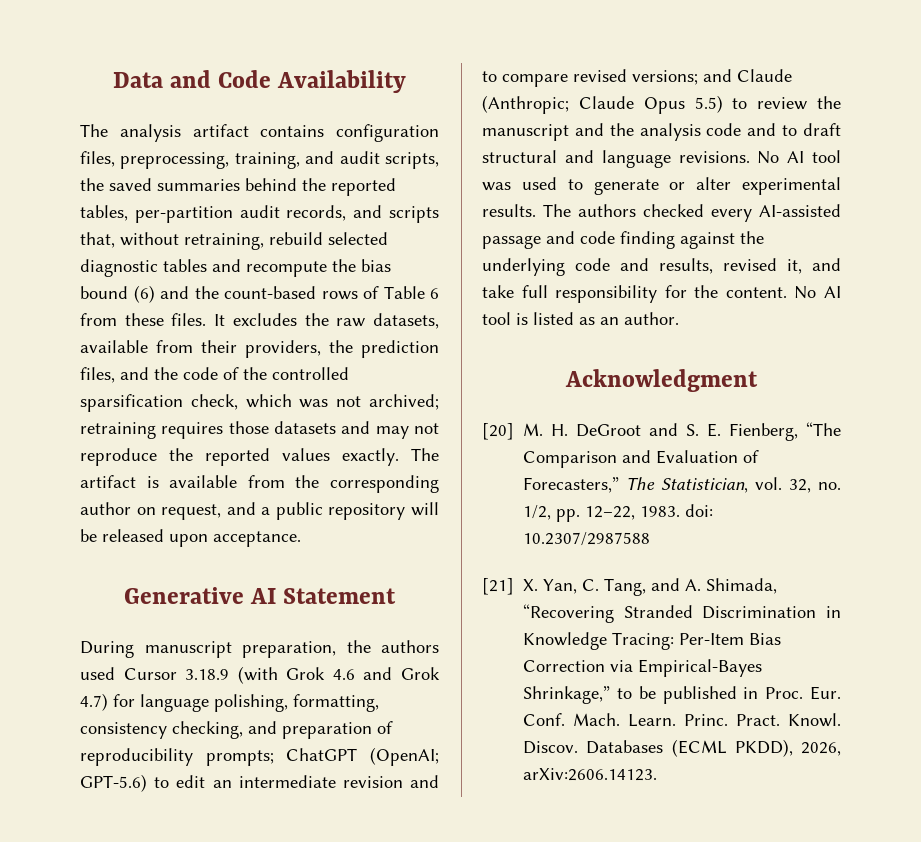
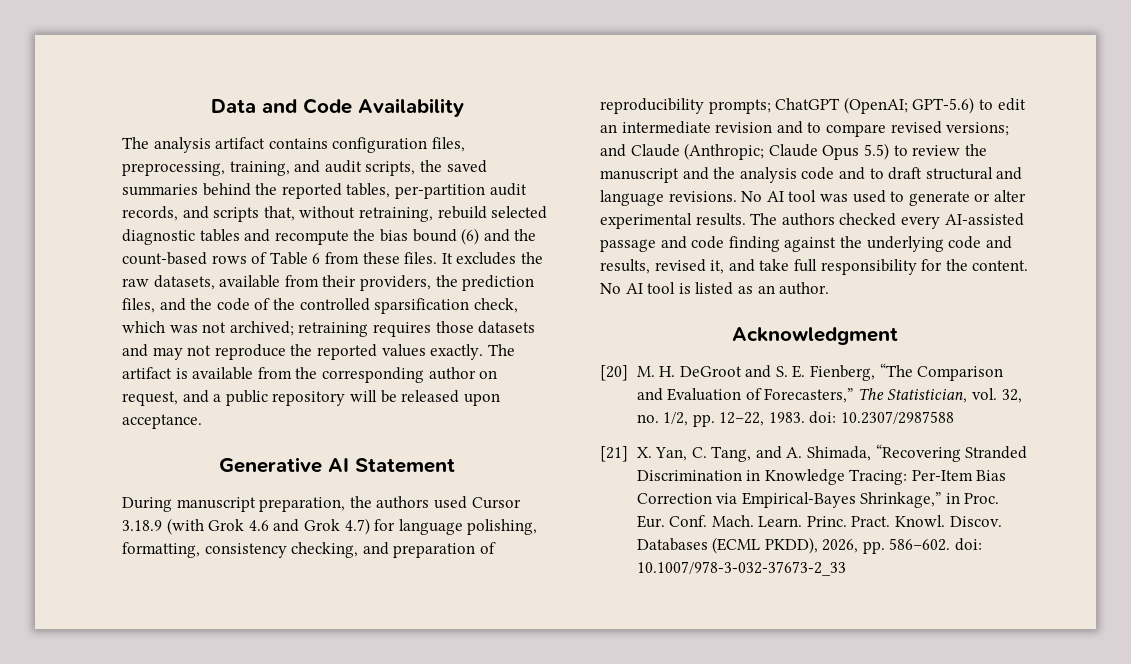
- [21] X. Yan, C. Tang, and A. Shimada, “Recovering Stranded Discrimination in Knowledge Tracing: Per-Item Bias Correction via Empirical-Bayes Shrinkage,” to be published in Proc.
+ [21] X. Yan, C. Tang, and A. Shimada, “Recovering Stranded Discrimination in Knowledge Tracing: Per-Item Bias Correction via Empirical-Bayes Shrinkage,” in Proc.
- Databases (ECML PKDD), 2026, arXiv:2606.14123.
+ Databases (ECML PKDD), 2026, pp. 586–602. doi: 10.1007/978-3-032-37673-2_33

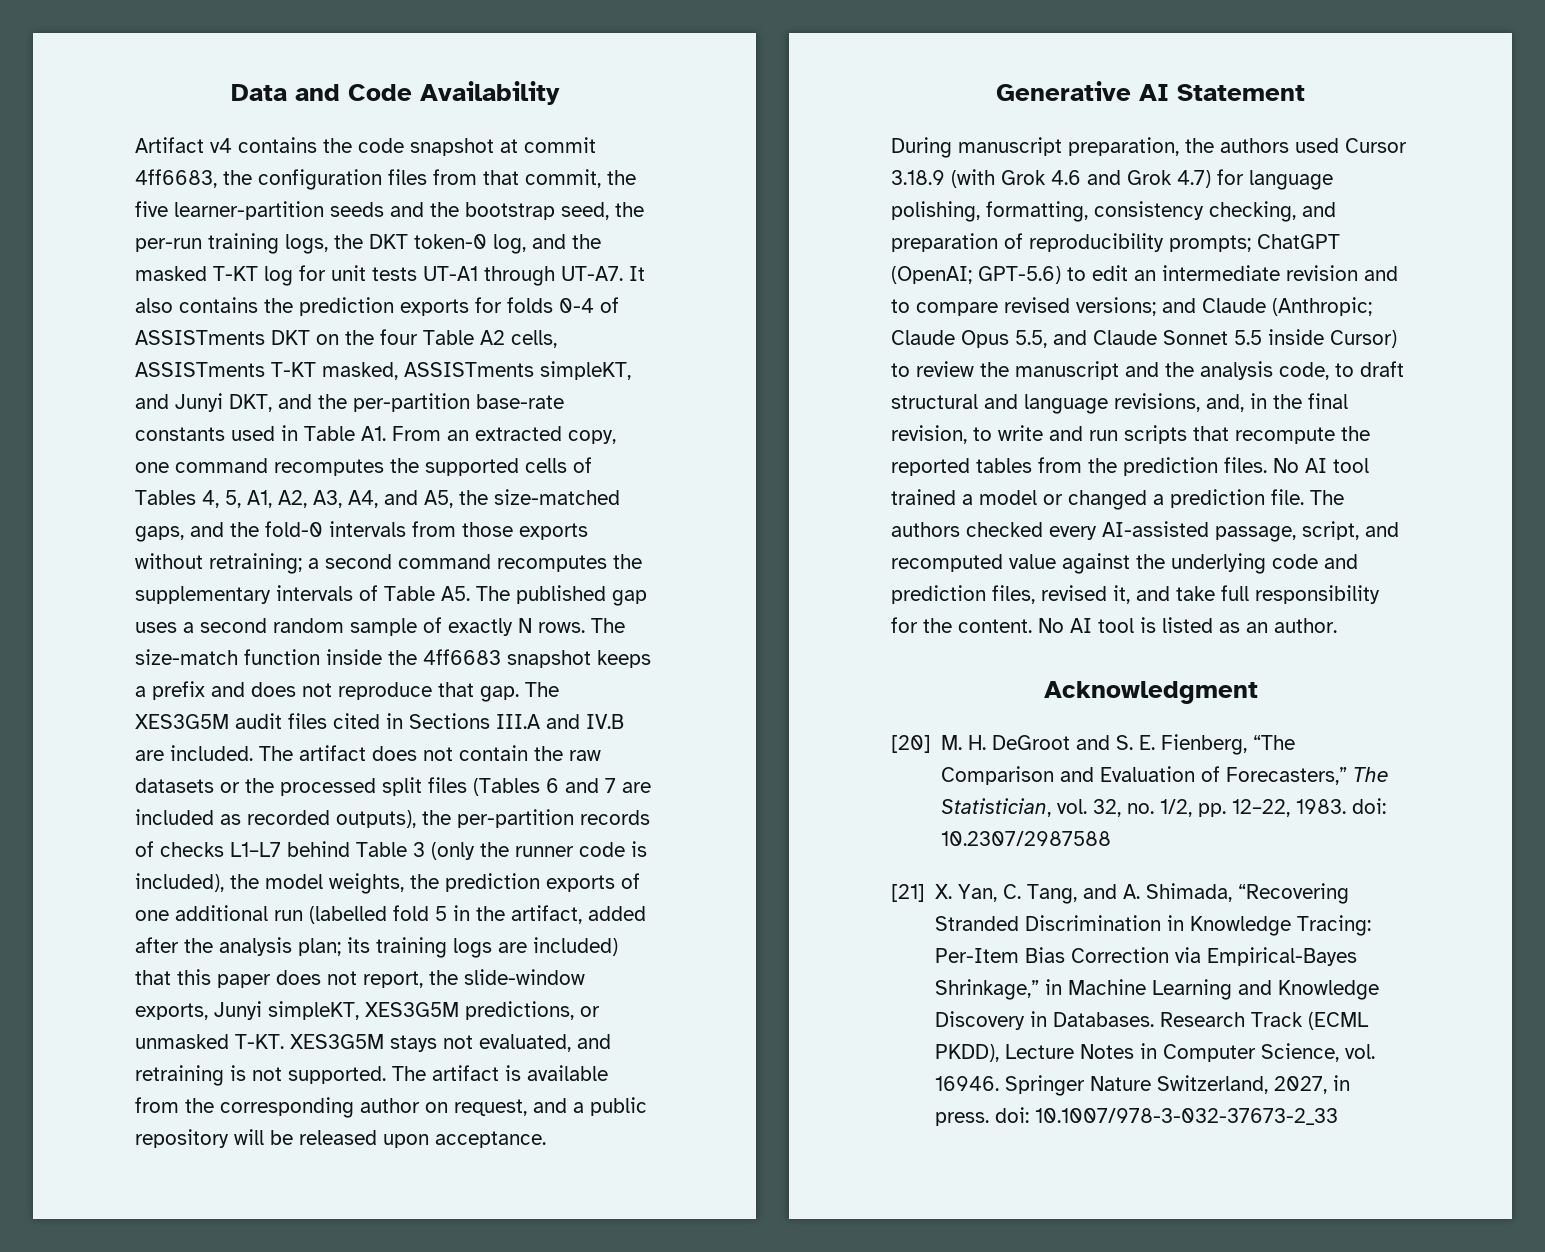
- The analysis artifact contains configuration files, preprocessing, training, and audit scripts, the saved summaries behind the reported tables, per-partition audit records, and scripts that, without retraining, rebuild selected diagnostic tables and recompute the bias bound (6) and the count-based rows of Table 6 from these files. It excludes the raw datasets, available from their providers, the prediction files, and the code of the controlled sparsification check, which was not archived; retraining requires those datasets and may not reproduce the reported values exactly.
+ Artifact v4 contains the code snapshot at commit 4ff6683, the configuration files from that commit, the five learner-partition seeds and the bootstrap seed, the per-run training logs, the DKT token-0 log, and the masked T-KT log for unit tests UT-A1 through UT-A7. It also contains the prediction exports for folds 0-4 of ASSISTments DKT on the four Table A2 cells, ASSISTments T-KT masked, ASSISTments simpleKT, and Junyi DKT, and the per-partition base-rate constants used in Table A1. From an extracted copy, one command recomputes the supported cells of Tables 4, 5, A1, A2, A3, A4, and A5, the size-matched gaps, and the fold-0 intervals from those exports without retraining; a second command recomputes the supplementary intervals of Table A5. The published gap uses a second random sample of exactly N rows. The size-match function inside the 4ff6683 snapshot keeps a prefix and does not reproduce that gap. The XES3G5M audit files cited in Sections III.A and IV.B are included. The artifact does not contain the raw datasets or the processed split files (Tables 6 and 7 are included as recorded outputs), the per-partition records of checks L1–L7 behind Table 3 (only the runner code is included), the model weights, the prediction exports of one additional run (labelled fold 5 in the artifact, added after the analysis plan; its training logs are included) that this paper does not report, the slide-window exports, Junyi simpleKT, XES3G5M predictions, or unmasked T-KT. XES3G5M stays not evaluated, and retraining is not supported.
- During manuscript preparation, the authors used Cursor 3.18.9 (with Grok 4.6 and Grok 4.7) for language polishing, formatting, consistency checking, and preparation of reproducibility prompts; ChatGPT (OpenAI; GPT-5.6) to edit an intermediate revision and to compare revised versions; and Claude (Anthropic; Claude Opus 5.5) to review the manuscript and the analysis code and to draft structural and language revisions. No AI tool was used to generate or alter experimental results.
+ During manuscript preparation, the authors used Cursor 3.18.9 (with Grok 4.6 and Grok 4.7) for language polishing, formatting, consistency checking, and preparation of reproducibility prompts; ChatGPT (OpenAI; GPT-5.6) to edit an intermediate revision and to compare revised versions; and Claude (Anthropic; Claude Opus 5.5, and Claude Sonnet 5.5 inside Cursor) to review the manuscript and the analysis code, to draft structural and language revisions, and, in the final revision, to write and run scripts that recompute the reported tables from the prediction files. No AI tool trained a model or changed a prediction file.
- The authors checked every AI-assisted passage and code finding against the underlying code and results, revised it, and take full responsibility for the content.
+ The authors checked every AI-assisted passage, script, and recomputed value against the underlying code and prediction files, revised it, and take full responsibility for the content.
- [21] X. Yan, C. Tang, and A. Shimada, “Recovering Stranded Discrimination in Knowledge Tracing: Per-Item Bias Correction via Empirical-Bayes Shrinkage,” in Proc. Eur. Conf. Mach. Learn. Princ. Pract. Knowl. Discov. Databases (ECML PKDD), 2026, pp. 586–602. doi: 10.1007/978-3-032-37673-2_33
+ [21] X. Yan, C. Tang, and A. Shimada, “Recovering Stranded Discrimination in Knowledge Tracing: Per-Item Bias Correction via Empirical-Bayes Shrinkage,” in Machine Learning and Knowledge Discovery in Databases. Research Track (ECML PKDD), Lecture Notes in Computer Science, vol. 16946. Springer Nature Switzerland, 2027, in press. doi: 10.1007/978-3-032-37673-2_33

